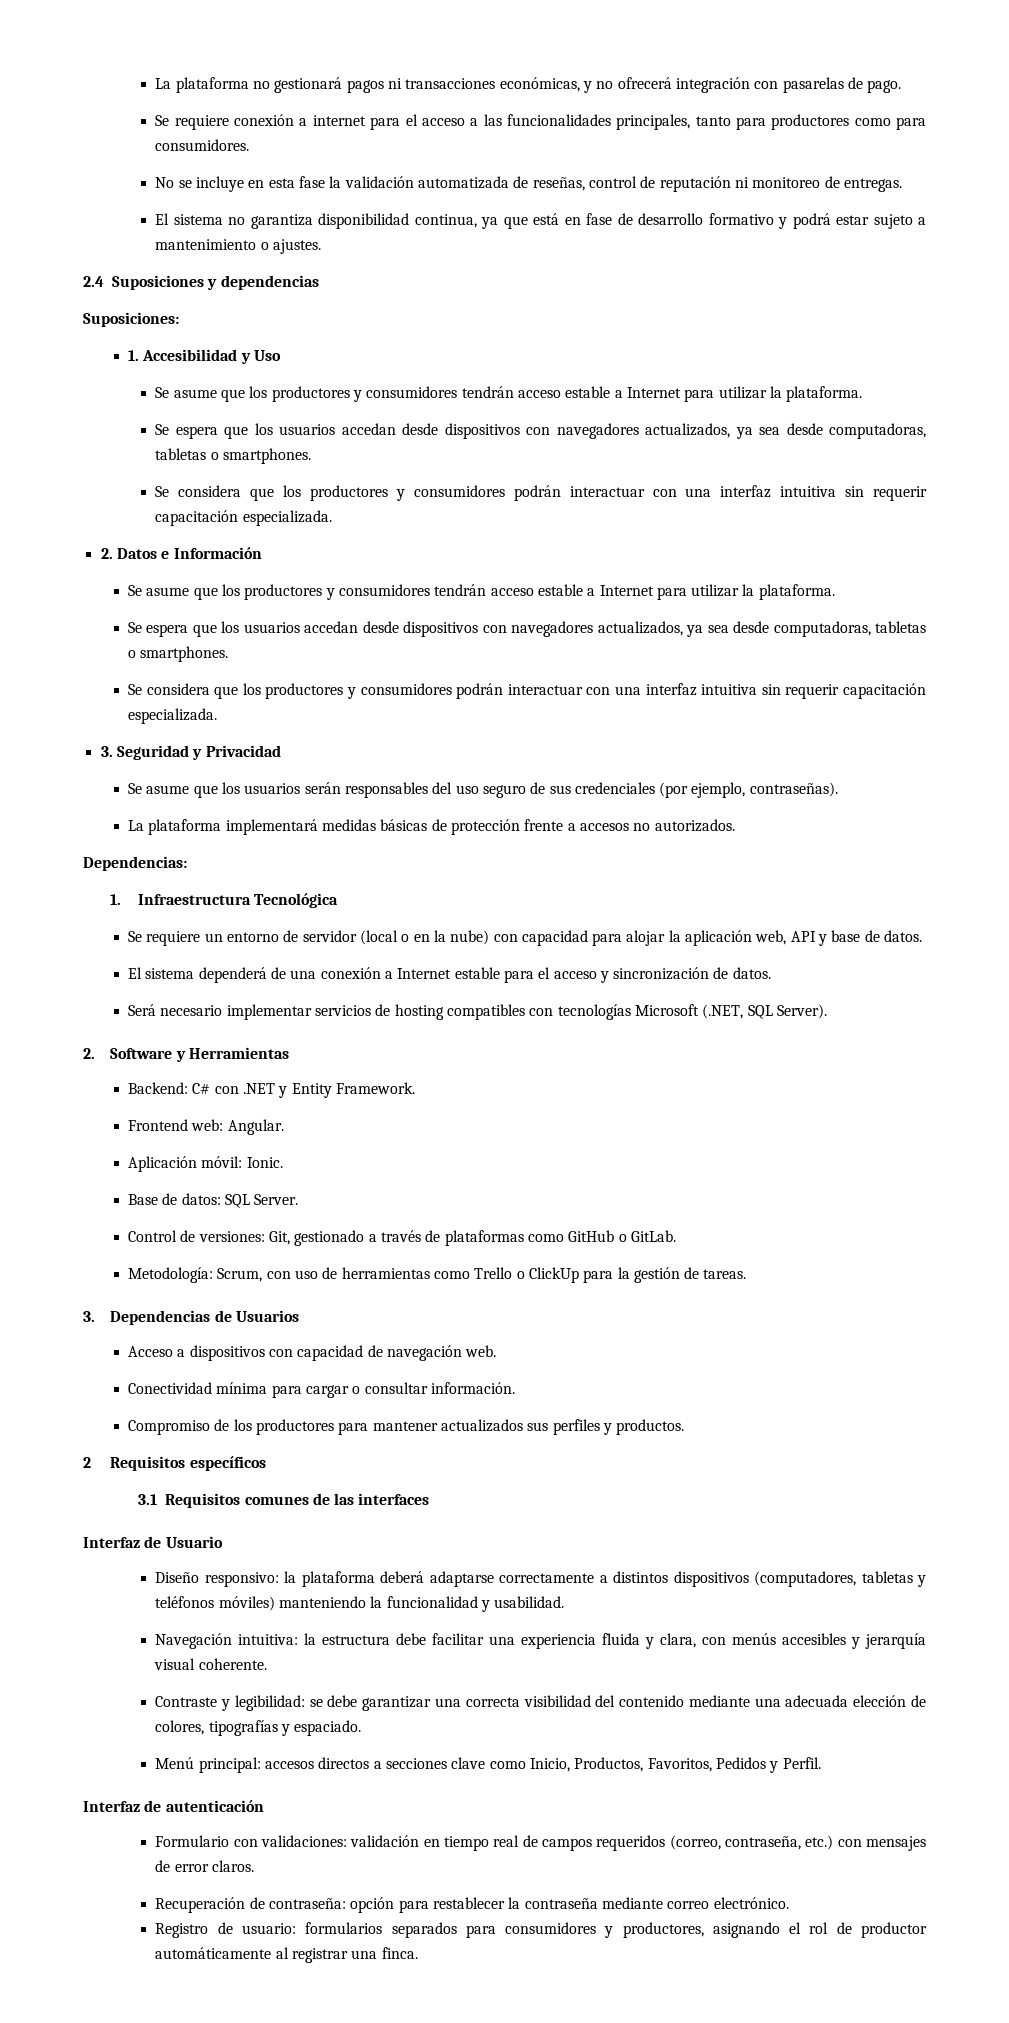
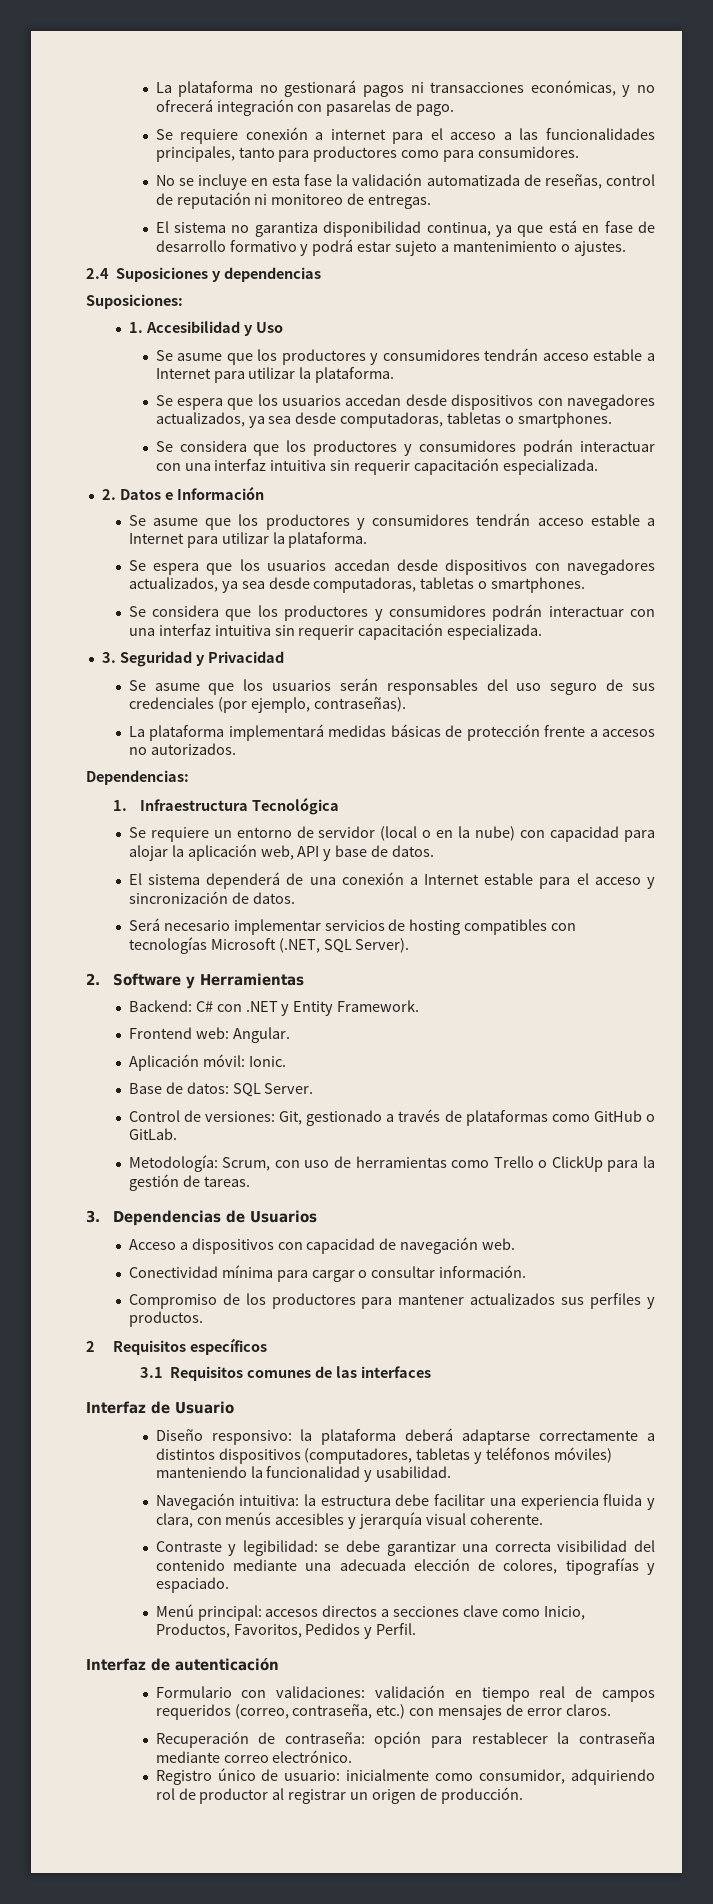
- Registro de usuario: formularios separados para consumidores y productores, asignando el rol de productor automáticamente al registrar una finca.
+ Registro único de usuario: inicialmente como consumidor, adquiriendo rol de productor al registrar un origen de producción.

